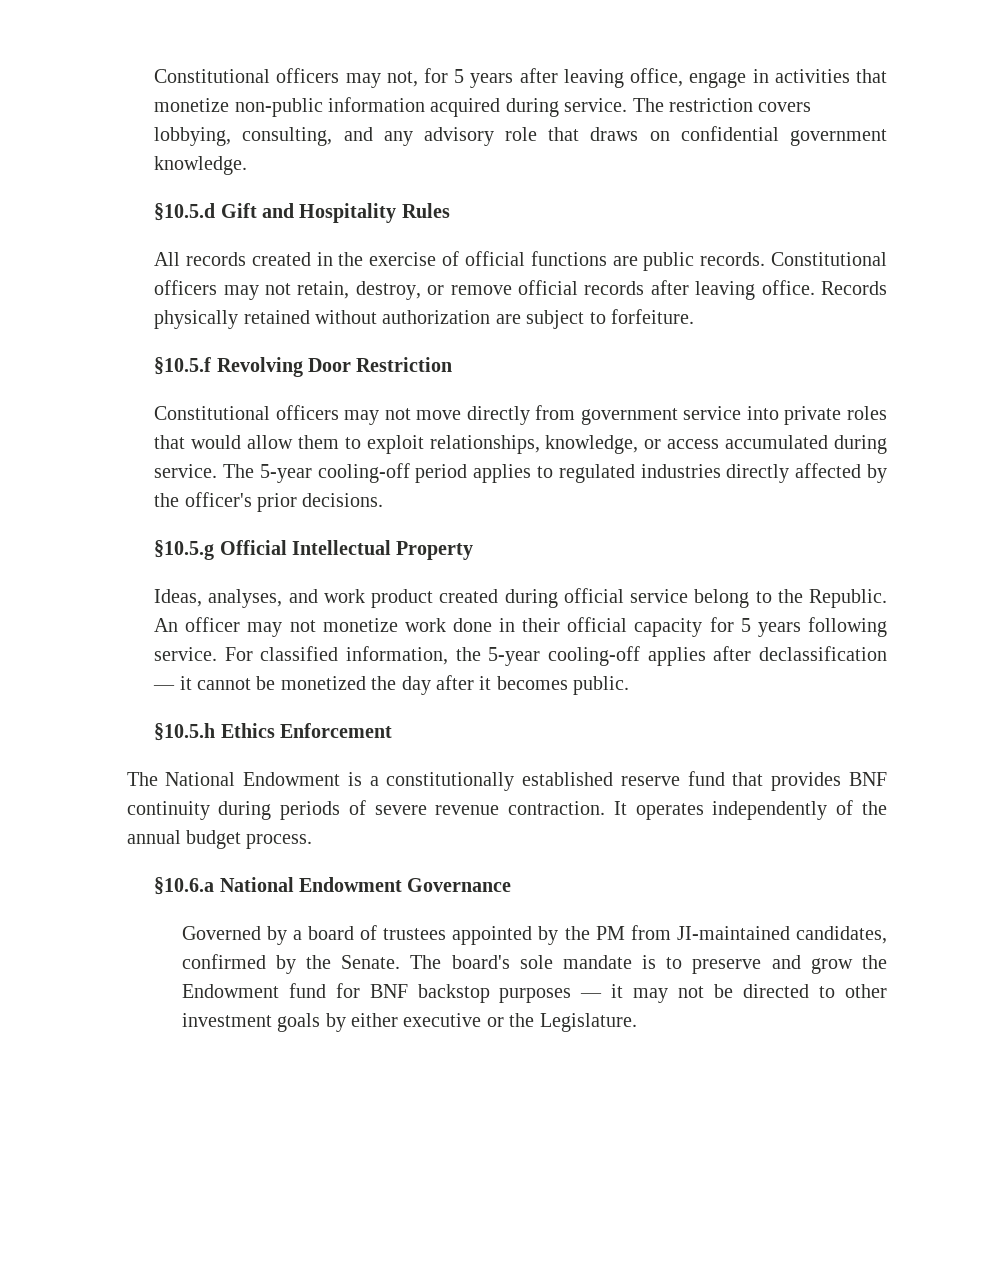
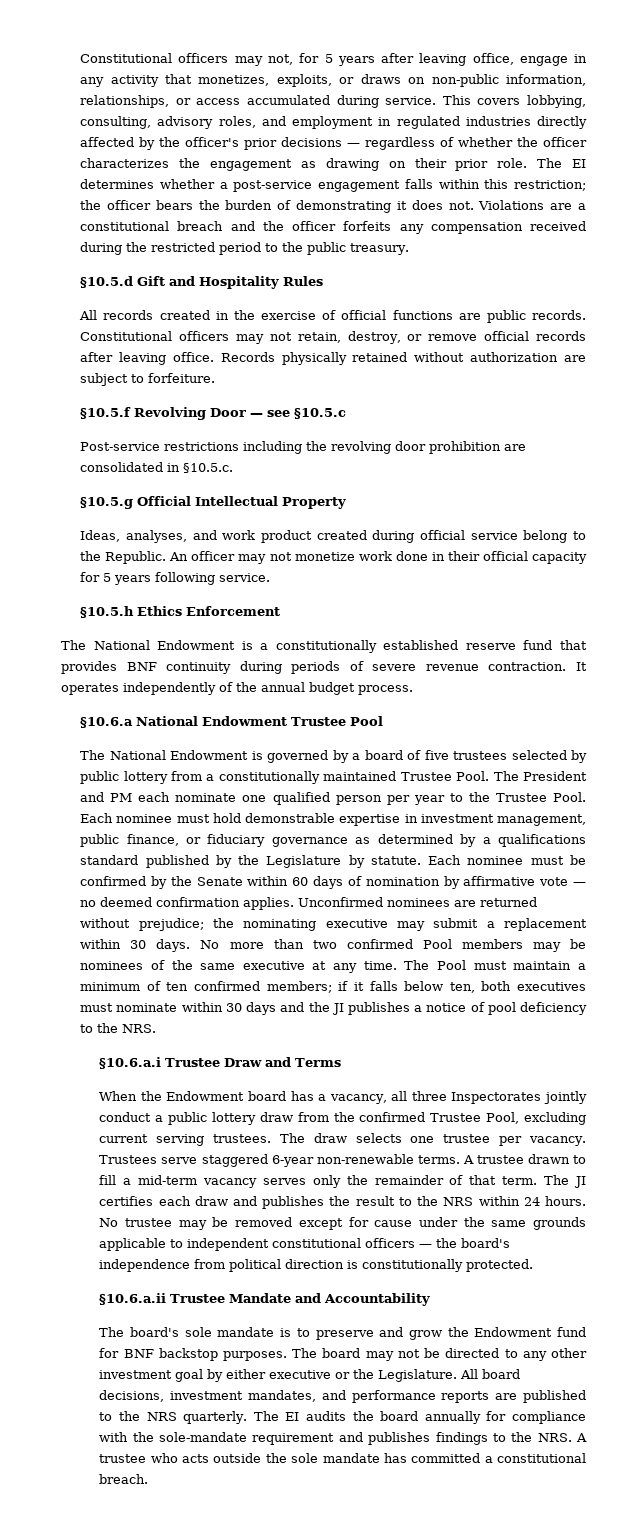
- Constitutional officers may not, for 5 years after leaving office, engage in activities that monetize non-public information acquired during service. The restriction covers lobbying, consulting, and any advisory role that draws on confidential government knowledge.
+ Constitutional officers may not, for 5 years after leaving office, engage in any activity that monetizes, exploits, or draws on non-public information, relationships, or access accumulated during service. This covers lobbying, consulting, advisory roles, and employment in regulated industries directly affected by the officer's prior decisions — regardless of whether the officer characterizes the engagement as drawing on their prior role. The EI determines whether a post-service engagement falls within this restriction; the officer bears the burden of demonstrating it does not. Violations are a constitutional breach and the officer forfeits any compensation received during the restricted period to the public treasury.
- §10.5.f Revolving Door Restriction
- Constitutional officers may not move directly from government service into private roles that would allow them to exploit relationships, knowledge, or access accumulated during service. The 5-year cooling-off period applies to regulated industries directly affected by the officer's prior decisions.
+ §10.5.f Revolving Door — see §10.5.c
+ Post-service restrictions including the revolving door prohibition are consolidated in §10.5.c.
- For classified information, the 5-year cooling-off applies after declassification — it cannot be monetized the day after it becomes public.
- §10.6.a National Endowment Governance
- Governed by a board of trustees appointed by the PM from JI-maintained candidates, confirmed by the Senate. The board's sole mandate is to preserve and grow the Endowment fund for BNF backstop purposes — it may not be directed to other investment goals by either executive or the Legislature.
+ §10.6.a National Endowment Trustee Pool
+ The National Endowment is governed by a board of five trustees selected by public lottery from a constitutionally maintained Trustee Pool. The President and PM each nominate one qualified person per year to the Trustee Pool. Each nominee must hold demonstrable expertise in investment management, public finance, or fiduciary governance as determined by a qualifications standard published by the Legislature by statute. Each nominee must be confirmed by the Senate within 60 days of nomination by affirmative vote — no deemed confirmation applies. Unconfirmed nominees are returned without prejudice; the nominating executive may submit a replacement within 30 days. No more than two confirmed Pool members may be nominees of the same executive at any time. The Pool must maintain a minimum of ten confirmed members; if it falls below ten, both executives must nominate within 30 days and the JI publishes a notice of pool deficiency to the NRS.
+ §10.6.a.i Trustee Draw and Terms
+ When the Endowment board has a vacancy, all three Inspectorates jointly conduct a public lottery draw from the confirmed Trustee Pool, excluding current serving trustees. The draw selects one trustee per vacancy. Trustees serve staggered 6-year non-renewable terms. A trustee drawn to fill a mid-term vacancy serves only the remainder of that term. The JI certifies each draw and publishes the result to the NRS within 24 hours. No trustee may be removed except for cause under the same grounds applicable to independent constitutional officers — the board's independence from political direction is constitutionally protected.
+ §10.6.a.ii Trustee Mandate and Accountability
+ The board's sole mandate is to preserve and grow the Endowment fund for BNF backstop purposes. The board may not be directed to any other investment goal by either executive or the Legislature.
+ All board decisions, investment mandates, and performance reports are published to the NRS quarterly. The EI audits the board annually for compliance with the sole-mandate requirement and publishes findings to the NRS. A trustee who acts outside the sole mandate has committed a constitutional breach.

